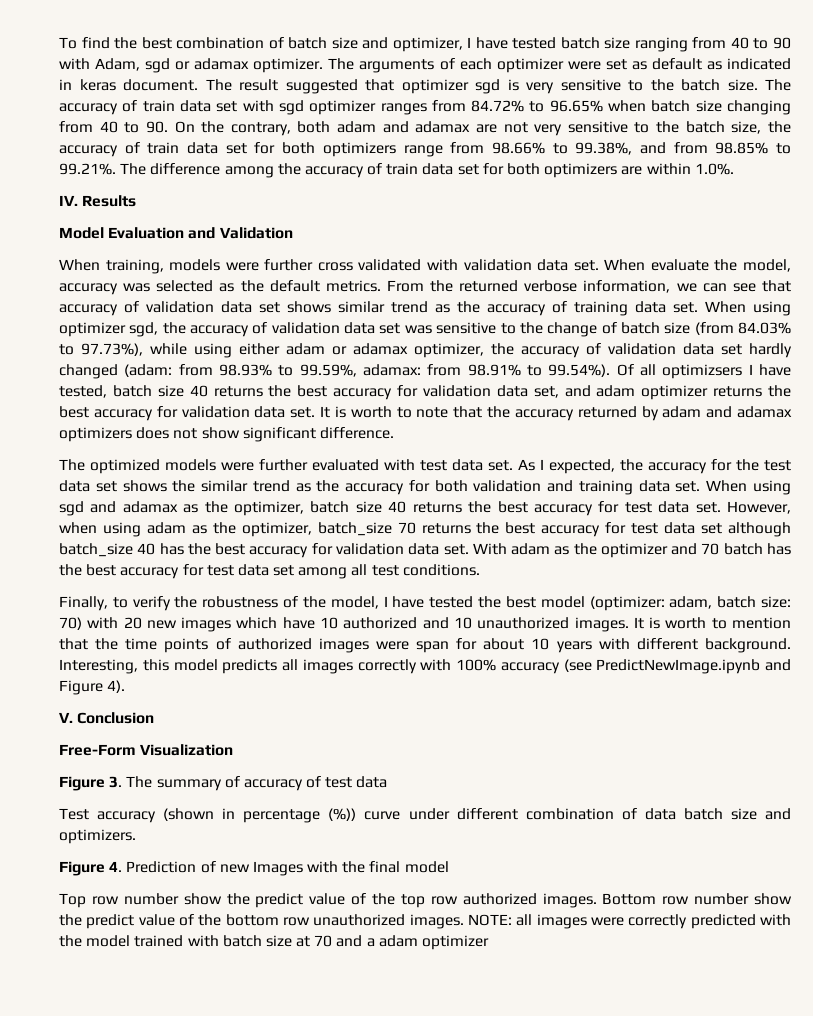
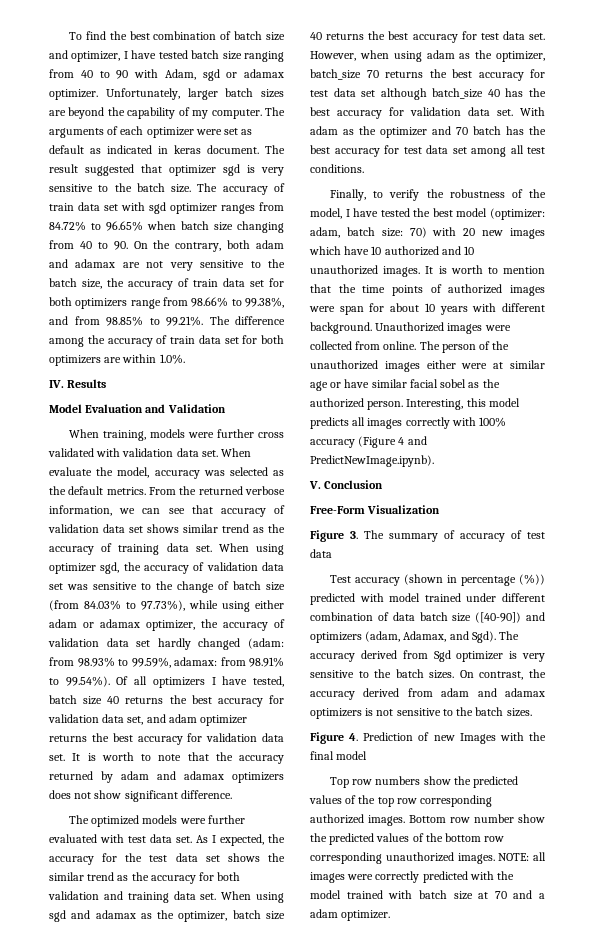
+ Unfortunately, larger batch sizes are beyond the capability of my computer.
- from 98.91% to 99.54%). Of all optimizsers I have tested, batch size 40 returns the best accuracy for validation data set, and adam optimizer returns the best accuracy for validation data set.
+ from 98.91% to 99.54%). Of all optimizers I have tested, batch size 40 returns the best accuracy for validation data set, and adam optimizer returns the best accuracy for validation data set.
+ Unauthorized images were collected from online. The person of the unauthorized images either were at similar age or have similar facial sobel as the authorized person.
- Interesting, this model predicts all images correctly with 100% accuracy (see PredictNewImage.ipynb and Figure 4).
+ Interesting, this model predicts all images correctly with 100% accuracy (Figure 4 and PredictNewImage.ipynb).
- Test accuracy (shown in percentage (%)) curve under different combination of data batch size and optimizers.
+ Test accuracy (shown in percentage (%)) predicted with model trained under different combination of data batch size ([40-90]) and optimizers (adam, Adamax, and Sgd). The accuracy derived from Sgd optimizer is very sensitive to the batch sizes. On contrast, the accuracy derived from adam and adamax optimizers is not sensitive to the batch sizes.
- Top row number show the predict value of the top row authorized images.
+ Top row numbers show the predicted values of the top row corresponding authorized images.
- Bottom row number show the predict value of the bottom row unauthorized images.
+ Bottom row number show the predicted values of the bottom row corresponding unauthorized images.
- NOTE: all images were correctly predicted with the model trained with batch size at 70 and a adam optimizer
+ NOTE: all images were correctly predicted with the model trained with batch size at 70 and a adam optimizer.

